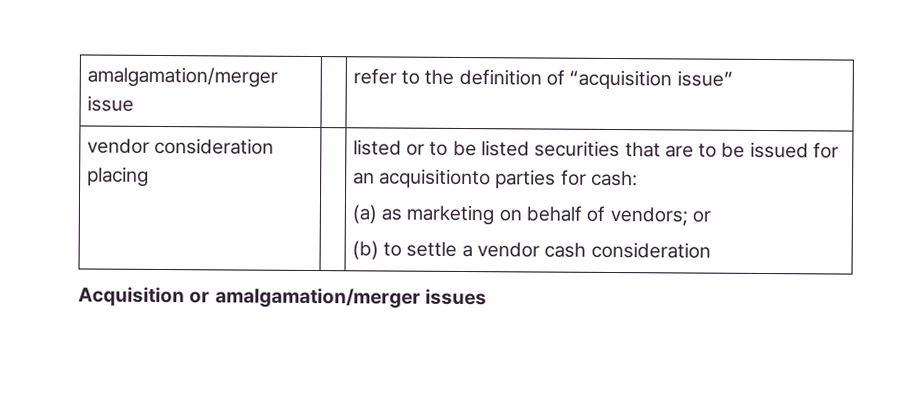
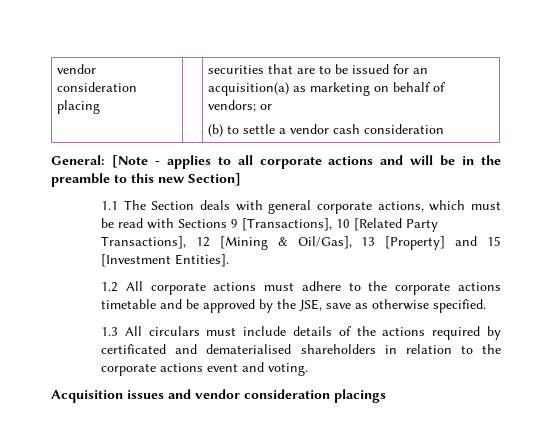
- amalgamation/merger issue | | refer to the definition of “acquisition issue”
- vendor consideration placing | | listed or to be listed securities that are to be issued for an acquisitionto parties for cash:
- (a) as marketing on behalf of vendors; or
+ vendor consideration placing | | securities that are to be issued for an acquisition(a) as marketing on behalf of vendors; or
- Acquisition or amalgamation/merger issues
+ General: [Note - applies to all corporate actions and will be in the preamble to this new Section]
+ 1.1 The Section deals with general corporate actions, which must be read with Sections 9 [Transactions], 10 [Related Party Transactions], 12 [Mining & Oil/Gas], 13 [Property] and 15 [Investment Entities].
+ 1.2 All corporate actions must adhere to the corporate actions timetable and be approved by the JSE, save as otherwise specified.
+ 1.3 All circulars must include details of the actions required by certificated and dematerialised shareholders in relation to the corporate actions event and voting.
+ Acquisition issues and vendor consideration placings

